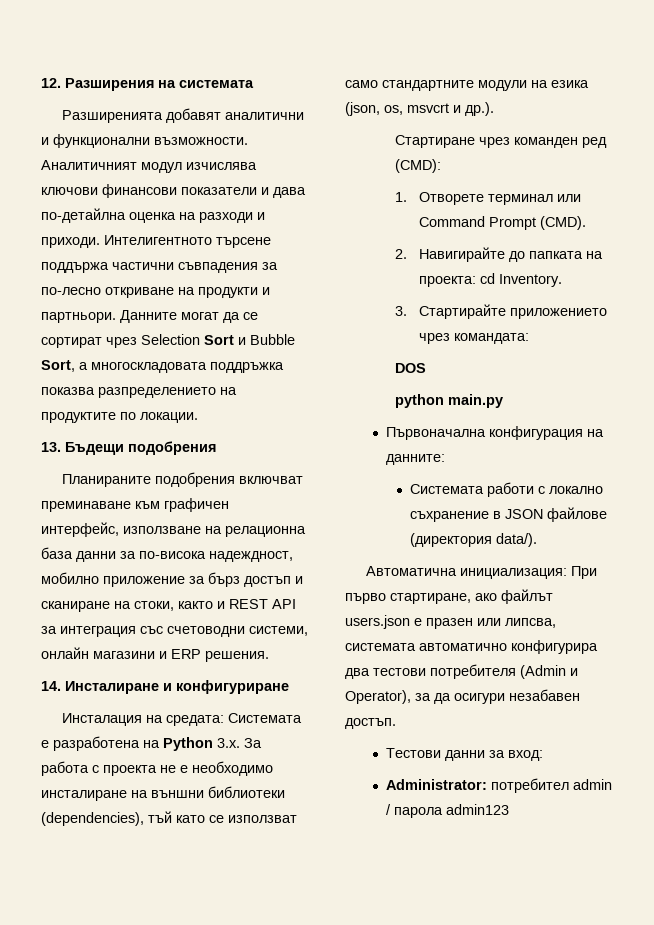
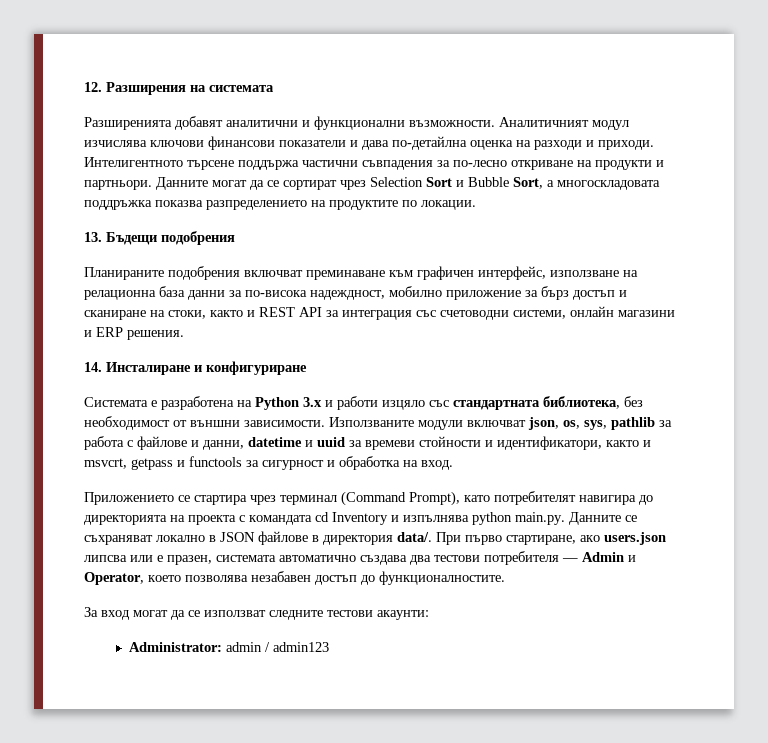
- Инсталация на средата: Системата е разработена на Python 3.x. За работа с проекта не е необходимо инсталиране на външни библиотеки (dependencies), тъй като се използват само стандартните модули на езика (json, os, msvcrt и др.).
- Стартиране чрез команден ред (CMD):
- 1. Отворете терминал или Command Prompt (CMD).
- 2. Навигирайте до папката на проекта: cd Inventory.
- 3. Стартирайте приложението чрез командата:
- DOS
- python main.py
- Първоначална конфигурация на данните:
- Системата работи с локално съхранение в JSON файлове (директория data/).
- Автоматична инициализация: При първо стартиране, ако файлът users.json е празен или липсва, системата автоматично конфигурира два тестови потребителя (Admin и Operator), за да осигури незабавен достъп.
- Тестови данни за вход:
+ Системата е разработена на Python 3.x и работи изцяло със стандартната библиотека, без необходимост от външни зависимости. Използваните модули включват json, os, sys, pathlib за работа с файлове и данни, datetime и uuid за времеви стойности и идентификатори, както и msvcrt, getpass и functools за сигурност и обработка на вход.
+ Приложението се стартира чрез терминал (Command Prompt), като потребителят навигира до директорията на проекта с командата cd Inventory и изпълнява python main.py. Данните се съхраняват локално в JSON файлове в директория data/. При първо стартиране, ако users.json липсва или е празен, системата автоматично създава два тестови потребителя — Admin и Operator, което позволява незабавен достъп до функционалностите.
+ За вход могат да се използват следните тестови акаунти:
- Administrator: потребител admin / парола admin123
+ Administrator: admin / admin123

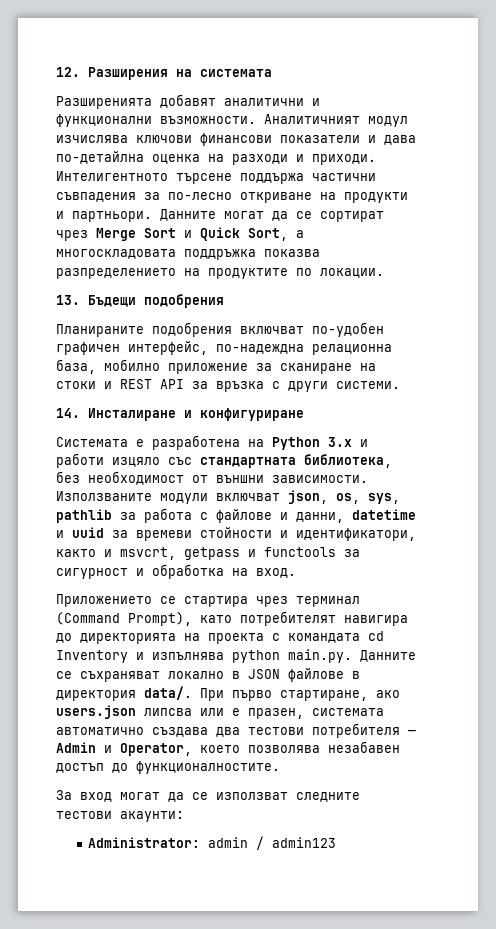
- Данните могат да се сортират чрез Selection Sort и Bubble Sort, а многоскладовата поддръжка показва разпределението на продуктите по локации.
+ Данните могат да се сортират чрез Merge Sort и Quick Sort, а многоскладовата поддръжка показва разпределението на продуктите по локации.
- Планираните подобрения включват преминаване към графичен интерфейс, използване на релационна база данни за по-висока надеждност, мобилно приложение за бърз достъп и сканиране на стоки, както и REST API за интеграция със счетоводни системи, онлайн магазини и ERP решения.
+ Планираните подобрения включват по-удобен графичен интерфейс, по-надеждна релационна база, мобилно приложение за сканиране на стоки и REST API за връзка с други системи.

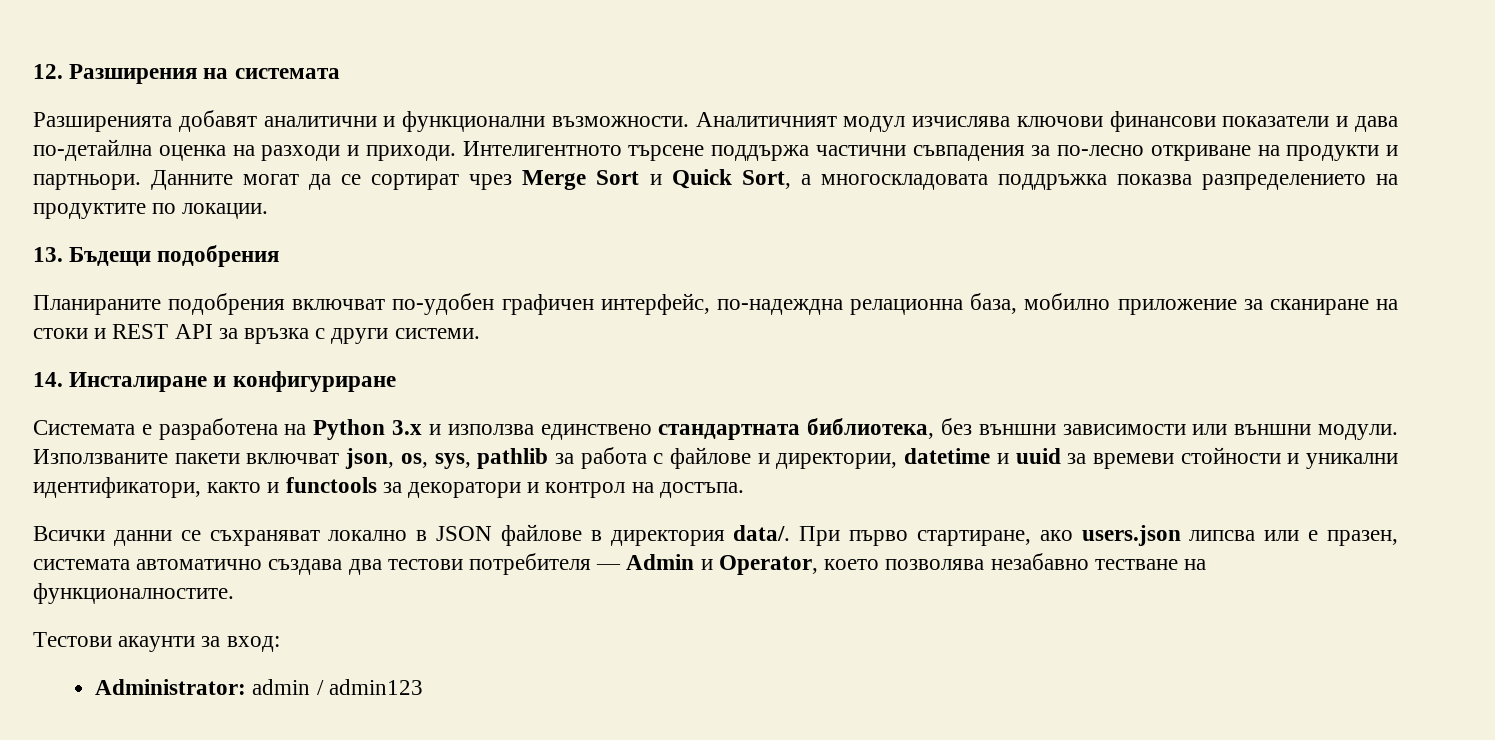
- Системата е разработена на Python 3.x и работи изцяло със стандартната библиотека, без необходимост от външни зависимости. Използваните модули включват json, os, sys, pathlib за работа с файлове и данни, datetime и uuid за времеви стойности и идентификатори, както и msvcrt, getpass и functools за сигурност и обработка на вход.
- Приложението се стартира чрез терминал (Command Prompt), като потребителят навигира до директорията на проекта с командата cd Inventory и изпълнява python main.py. Данните се съхраняват локално в JSON файлове в директория data/.
+ Системата е разработена на Python 3.x и използва единствено стандартната библиотека, без външни зависимости или външни модули. Използваните пакети включват json, os, sys, pathlib за работа с файлове и директории, datetime и uuid за времеви стойности и уникални идентификатори, както и functools за декоратори и контрол на достъпа.
+ Всички данни се съхраняват локално в JSON файлове в директория data/.
- При първо стартиране, ако users.json липсва или е празен, системата автоматично създава два тестови потребителя — Admin и Operator, което позволява незабавен достъп до функционалностите.
- За вход могат да се използват следните тестови акаунти:
+ При първо стартиране, ако users.json липсва или е празен, системата автоматично създава два тестови потребителя — Admin и Operator, което позволява незабавно тестване на функционалностите.
+ Тестови акаунти за вход:

